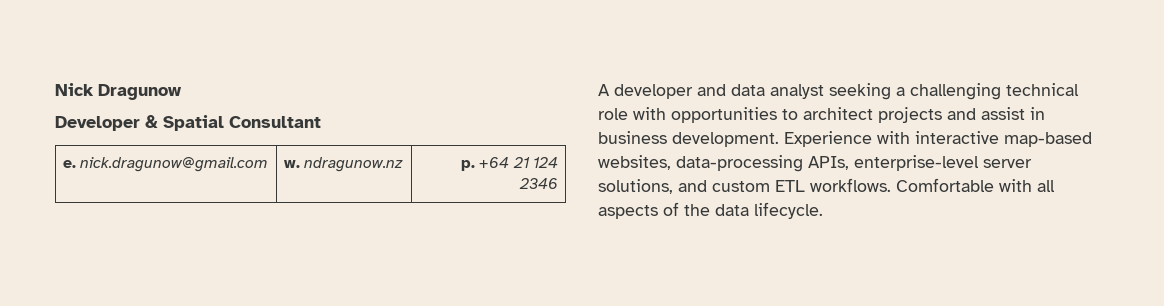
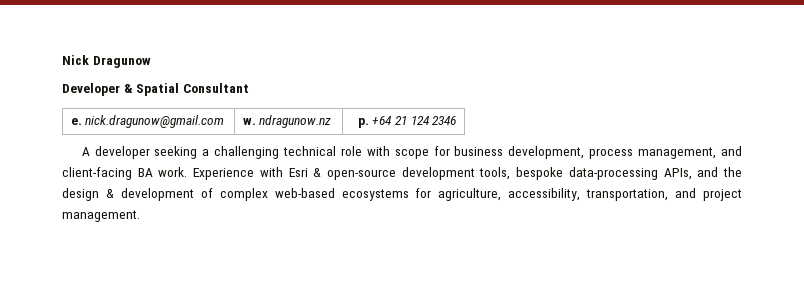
- A developer and data analyst seeking a challenging technical role with opportunities to architect projects and assist in business development. Experience with interactive map-based websites, data-processing APIs, enterprise-level server solutions, and custom ETL workflows. Comfortable with all aspects of the data lifecycle.
+ A developer seeking a challenging technical role with scope for business development, process management, and client-facing BA work. Experience with Esri & open-source development tools, bespoke data-processing APIs, and the design & development of complex web-based ecosystems for agriculture, accessibility, transportation, and project management.

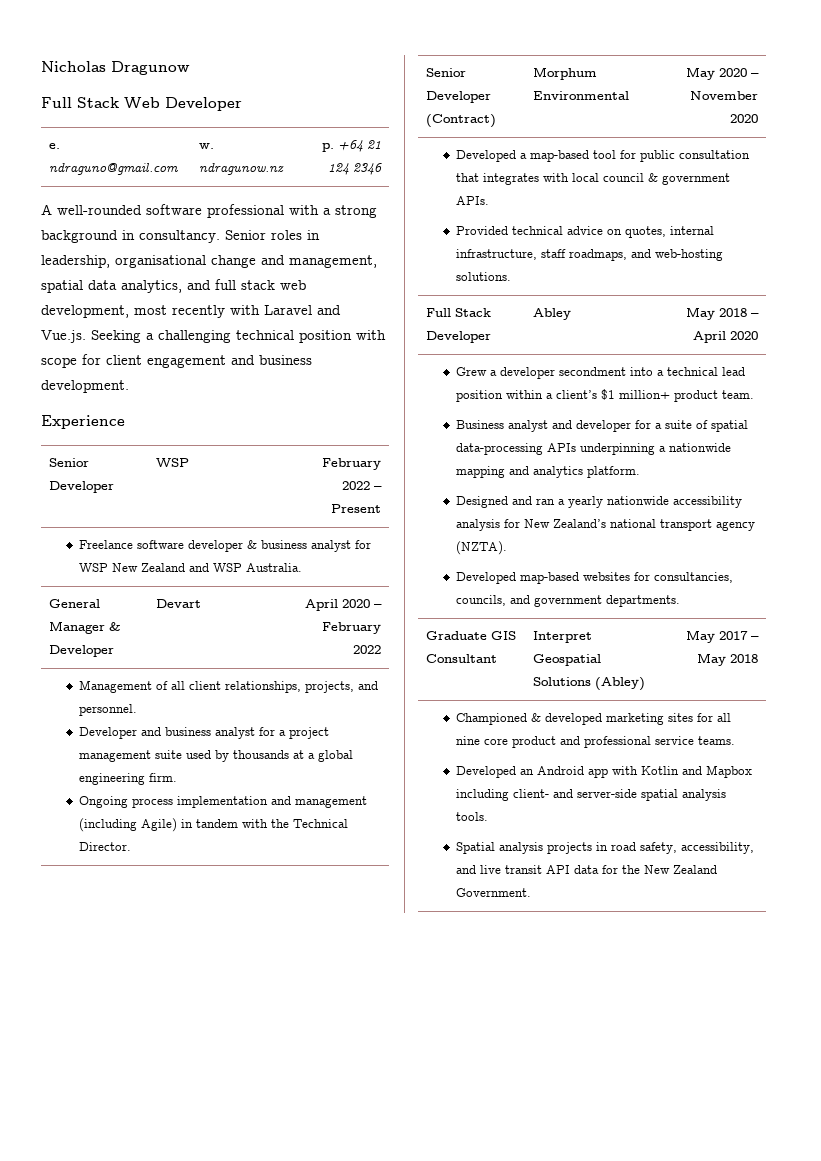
- Nick Dragunow
+ Nicholas Dragunow
- Developer & Spatial Consultant
+ Full Stack Web Developer
- e. nick.dragunow@gmail.com | w. ndragunow.nz | p. +64 21 124 2346
+ e. ndraguno@gmail.com | w. ndragunow.nz | p. +64 21 124 2346
- A developer seeking a challenging technical role with scope for business development, process management, and client-facing BA work. Experience with Esri & open-source development tools, bespoke data-processing APIs, and the design & development of complex web-based ecosystems for agriculture, accessibility, transportation, and project management.
+ A well-rounded software professional with a strong background in consultancy. Senior roles in leadership, organisational change and management, spatial data analytics, and full stack web development, most recently with Laravel and Vue.js. Seeking a challenging technical position with scope for client engagement and business development.
+ Experience
+ Senior Developer | WSP | February 2022 – Present
+ Freelance software developer & business analyst for WSP New Zealand and WSP Australia.
+ General Manager & Developer | Devart | April 2020 – February 2022
+ Management of all client relationships, projects, and personnel.
+ Developer and business analyst for a project management suite used by thousands at a global engineering firm.
+ Ongoing process implementation and management (including Agile) in tandem with the Technical Director.
+ Senior Developer (Contract) | Morphum Environmental | May 2020 – November 2020
+ Developed a map-based tool for public consultation that integrates with local council & government APIs.
+ Provided technical advice on quotes, internal infrastructure, staff roadmaps, and web-hosting solutions.
+ Full Stack Developer | Abley | May 2018 – April 2020
+ Grew a developer secondment into a technical lead position within a client’s $1 million+ product team.
+ Business analyst and developer for a suite of spatial data-processing APIs underpinning a nationwide mapping and analytics platform.
+ Designed and ran a yearly nationwide accessibility analysis for New Zealand’s national transport agency (NZTA).
+ Developed map-based websites for consultancies, councils, and government departments.
+ Graduate GIS Consultant | Interpret Geospatial Solutions (Abley) | May 2017 – May 2018
+ Championed & developed marketing sites for all nine core product and professional service teams.
+ Developed an Android app with Kotlin and Mapbox including client- and server-side spatial analysis tools.
+ Spatial analysis projects in road safety, accessibility, and live transit API data for the New Zealand Government.

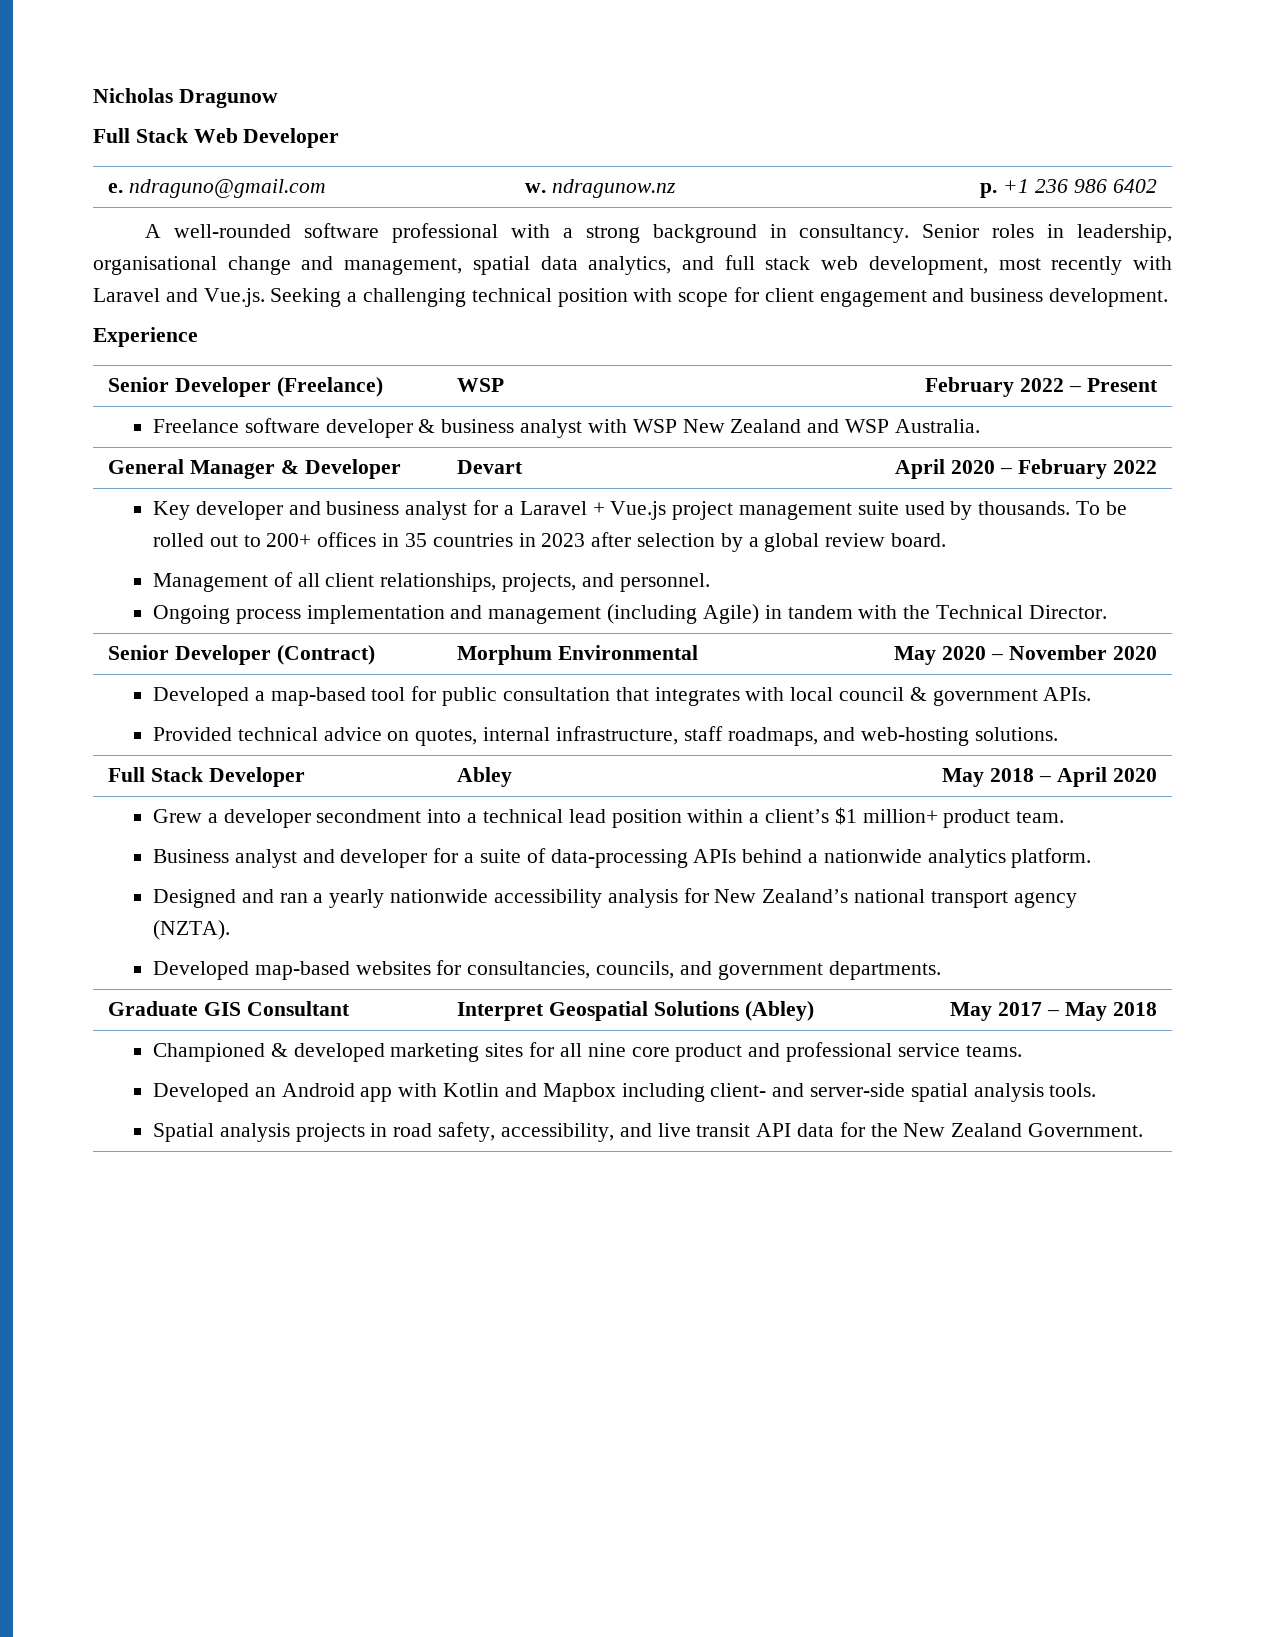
- e. ndraguno@gmail.com | w. ndragunow.nz | p. +64 21 124 2346
+ e. ndraguno@gmail.com | w. ndragunow.nz | p. +1 236 986 6402
- Senior Developer | WSP | February 2022 – Present
+ Senior Developer (Freelance) | WSP | February 2022 – Present
- Freelance software developer & business analyst for WSP New Zealand and WSP Australia.
+ Freelance software developer & business analyst with WSP New Zealand and WSP Australia.
+ Key developer and business analyst for a Laravel + Vue.js project management suite used by thousands. To be rolled out to 200+ offices in 35 countries in 2023 after selection by a global review board.
- Developer and business analyst for a project management suite used by thousands at a global engineering firm.
- Business analyst and developer for a suite of spatial data-processing APIs underpinning a nationwide mapping and analytics platform.
+ Business analyst and developer for a suite of data-processing APIs behind a nationwide analytics platform.

